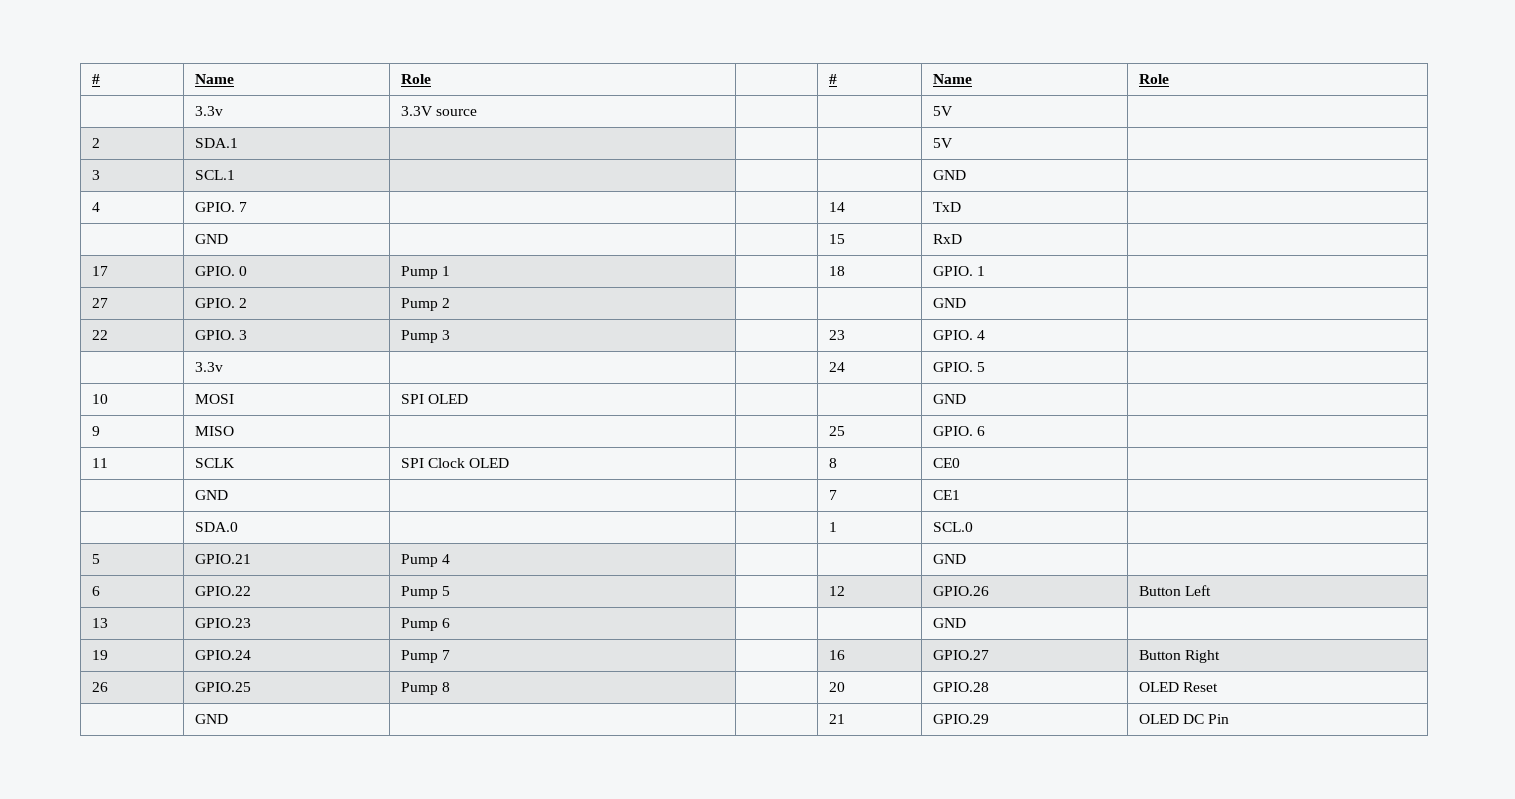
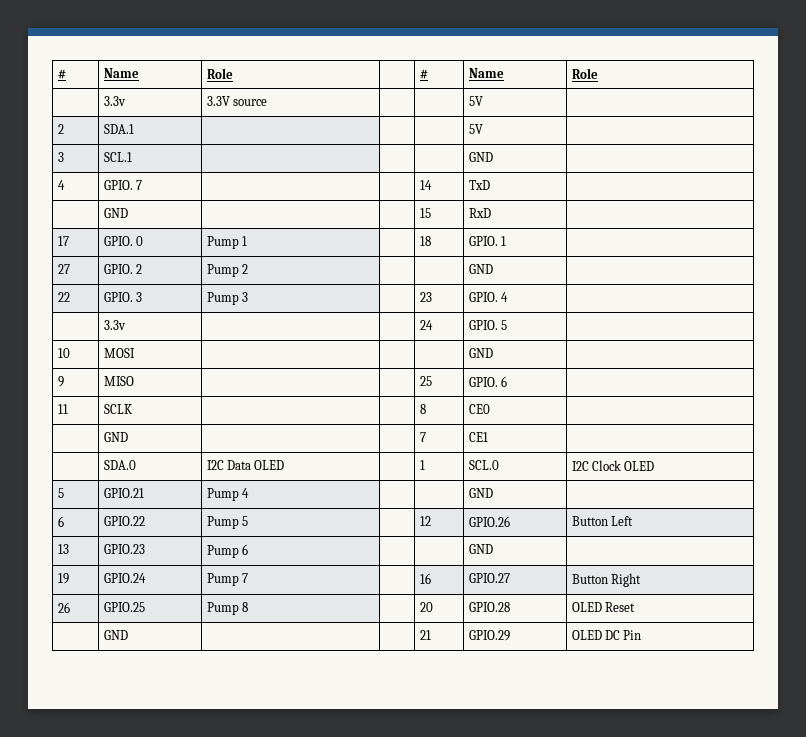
- 10 | MOSI | SPI OLED | | | GND |
+ 10 | MOSI | | | | GND |
- 11 | SCLK | SPI Clock OLED | | 8 | CE0 |
+ 11 | SCLK | | | 8 | CE0 |
- | SDA.0 | | | 1 | SCL.0 |
+ | SDA.0 | I2C Data OLED | | 1 | SCL.0 | I2C Clock OLED

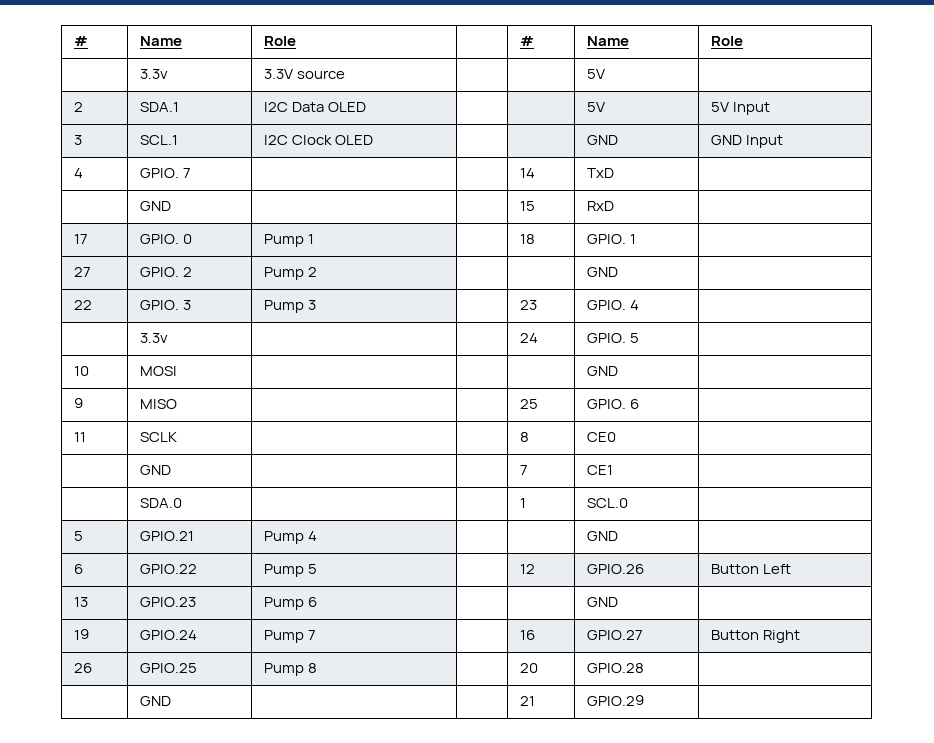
- 2 | SDA.1 | | | | 5V |
+ 2 | SDA.1 | I2C Data OLED | | | 5V | 5V Input
- 3 | SCL.1 | | | | GND |
+ 3 | SCL.1 | I2C Clock OLED | | | GND | GND Input
- | SDA.0 | I2C Data OLED | | 1 | SCL.0 | I2C Clock OLED
+ | SDA.0 | | | 1 | SCL.0 |
- 26 | GPIO.25 | Pump 8 | | 20 | GPIO.28 | OLED Reset
+ 26 | GPIO.25 | Pump 8 | | 20 | GPIO.28 |
- | GND | | | 21 | GPIO.29 | OLED DC Pin
+ | GND | | | 21 | GPIO.29 |

